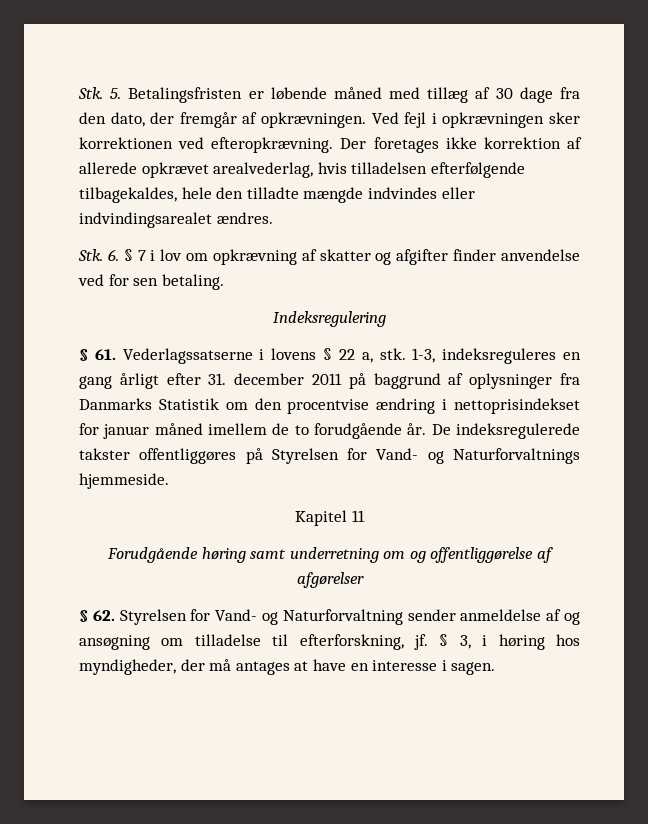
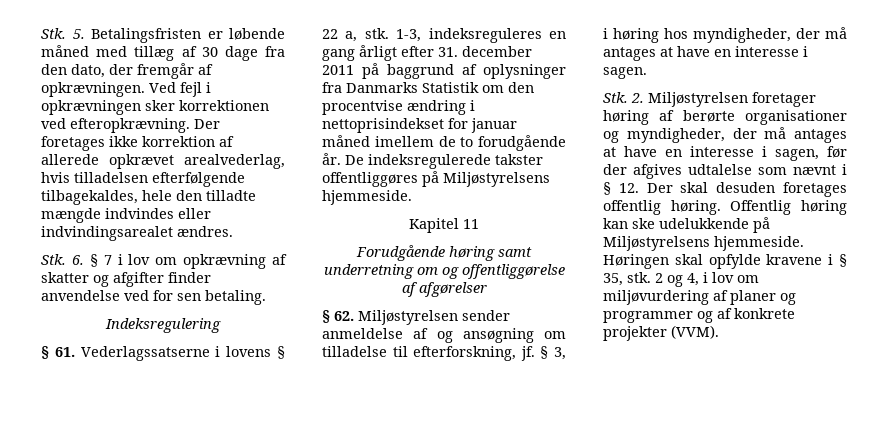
- De indeksregulerede takster offentliggøres på Styrelsen for Vand- og Naturforvaltnings hjemmeside.
+ De indeksregulerede takster offentliggøres på Miljøstyrelsens hjemmeside.
- § 62. Styrelsen for Vand- og Naturforvaltning sender anmeldelse af og ansøgning om tilladelse til efterforskning, jf.
+ § 62. Miljøstyrelsen sender anmeldelse af og ansøgning om tilladelse til efterforskning, jf.
+ Stk. 2. Miljøstyrelsen foretager høring af berørte organisationer og myndigheder, der må antages at have en interesse i sagen, før der afgives udtalelse som nævnt i § 12. Der skal desuden foretages offentlig høring. Offentlig høring kan ske udelukkende på Miljøstyrelsens hjemmeside. Høringen skal opfylde kravene i § 35, stk. 2 og 4, i lov om miljøvurdering af planer og programmer og af konkrete projekter (VVM).

